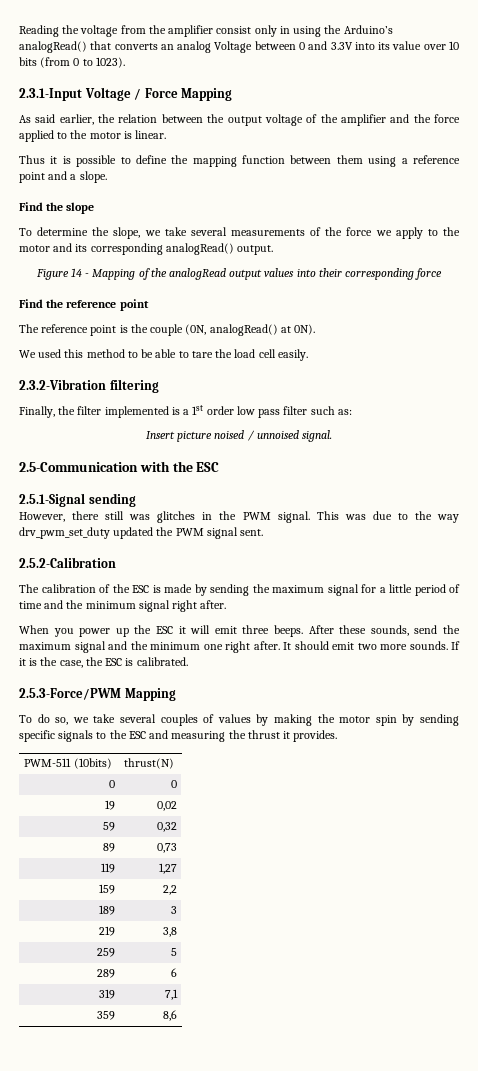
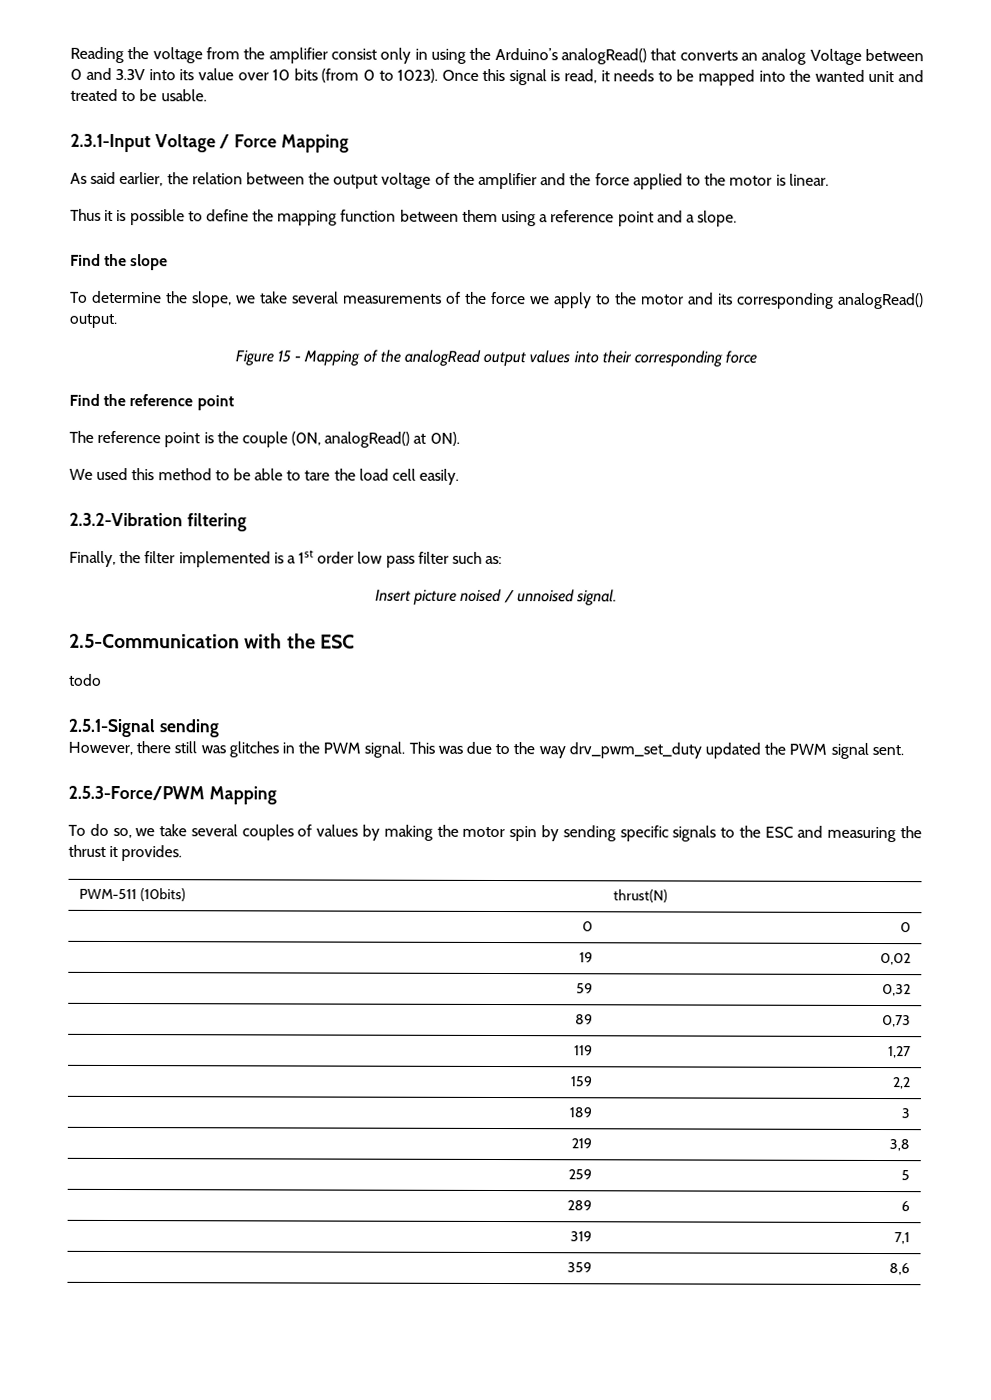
+ Once this signal is read, it needs to be mapped into the wanted unit and treated to be usable.
- Figure 14 - Mapping of the analogRead output values into their corresponding force
+ Figure 15 - Mapping of the analogRead output values into their corresponding force
+ todo
- 2.5.2-Calibration
- The calibration of the ESC is made by sending the maximum signal for a little period of time and the minimum signal right after.
- When you power up the ESC it will emit three beeps. After these sounds, send the maximum signal and the minimum one right after. It should emit two more sounds. If it is the case, the ESC is calibrated.

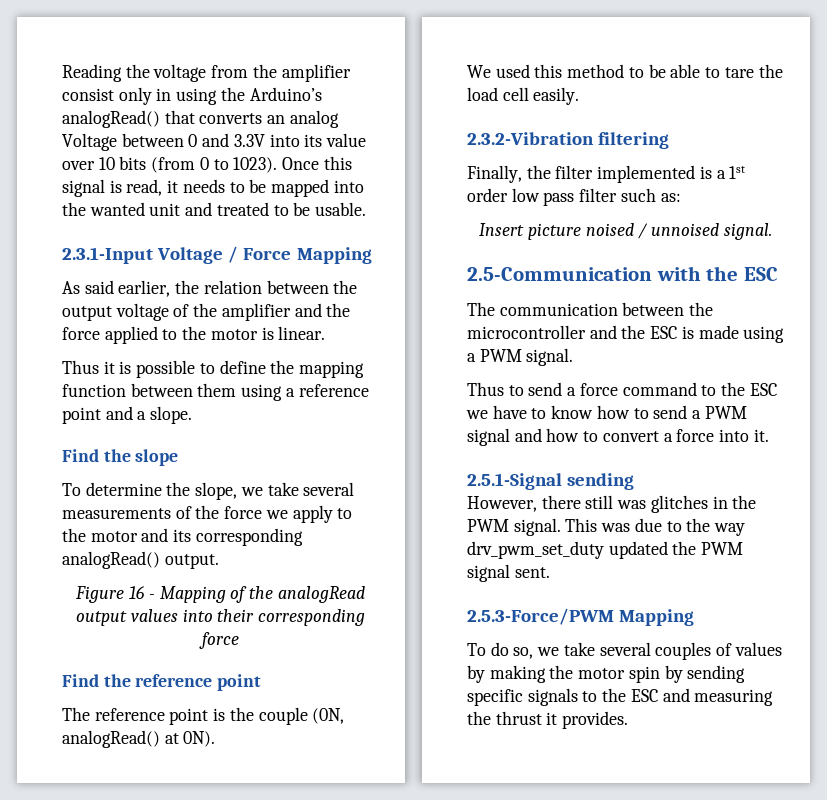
- Figure 15 - Mapping of the analogRead output values into their corresponding force
+ Figure 16 - Mapping of the analogRead output values into their corresponding force
- todo
+ The communication between the microcontroller and the ESC is made using a PWM signal.
+ Thus to send a force command to the ESC we have to know how to send a PWM signal and how to convert a force into it.
- PWM-511 (10bits) | thrust(N)
- 0 | 0
- 19 | 0,02
- 59 | 0,32
- 89 | 0,73
- 119 | 1,27
- 159 | 2,2
- 189 | 3
- 219 | 3,8
- 259 | 5
- 289 | 6
- 319 | 7,1
- 359 | 8,6

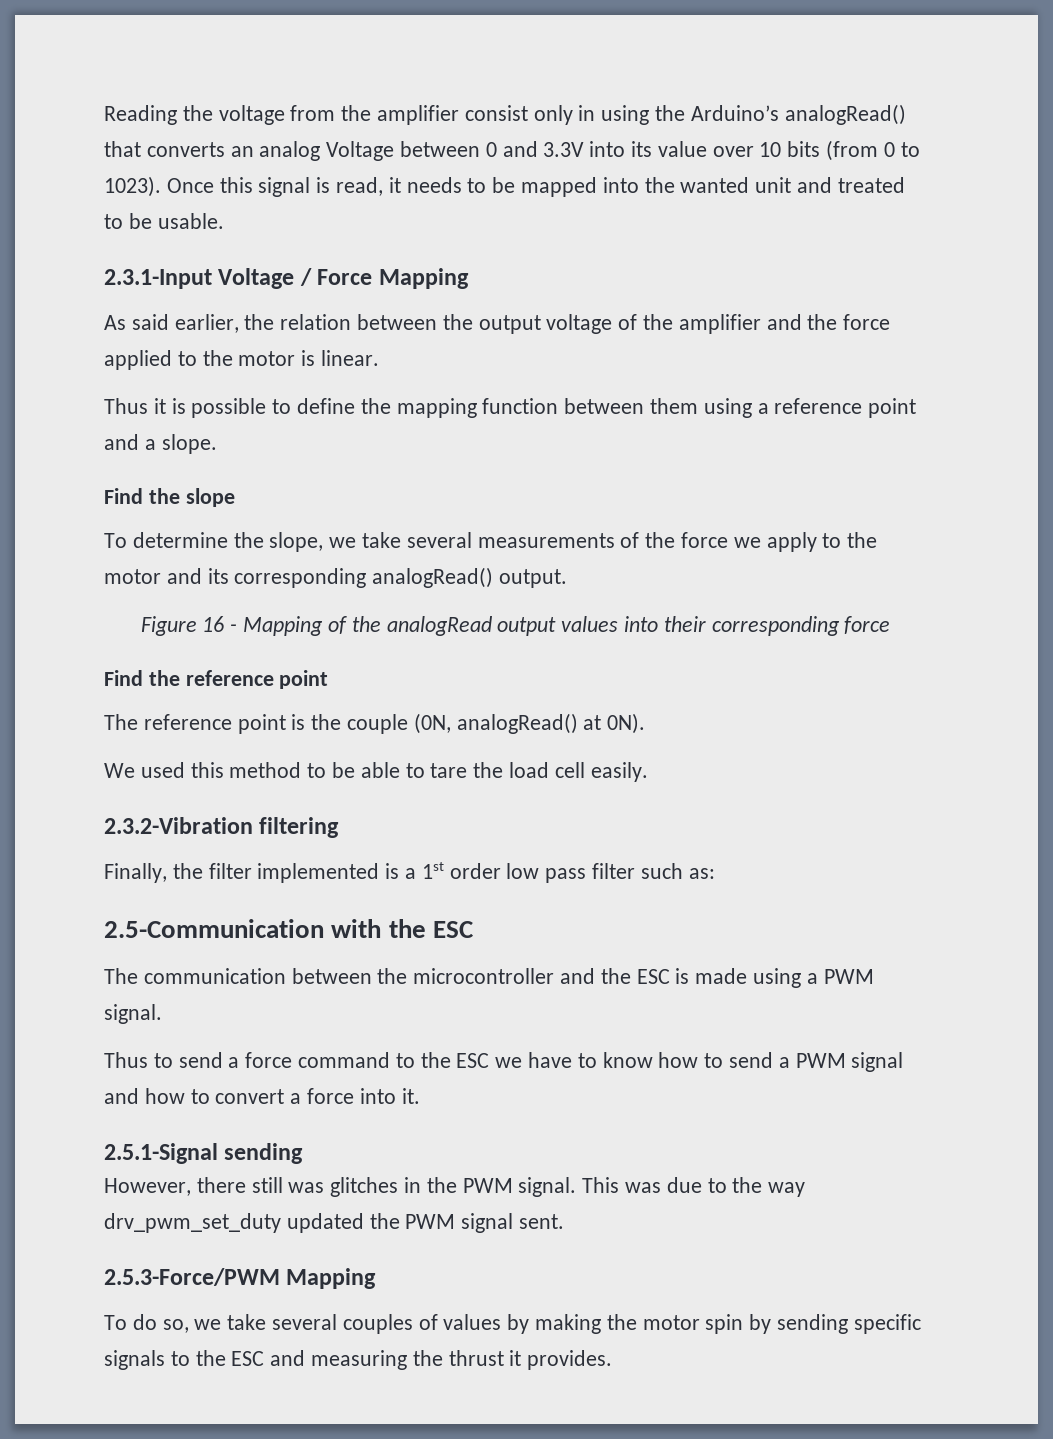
- Insert picture noised / unnoised signal.

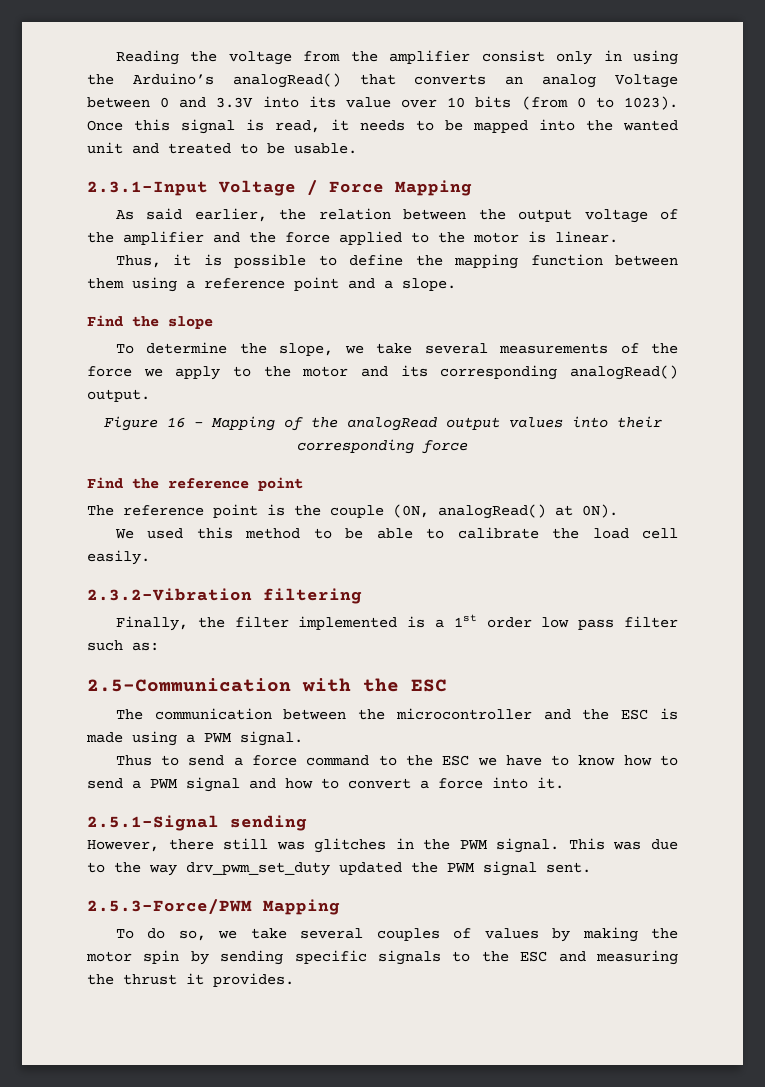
- Thus it is possible to define the mapping function between them using a reference point and a slope.
+ Thus, it is possible to define the mapping function between them using a reference point and a slope.
- We used this method to be able to tare the load cell easily.
+ We used this method to be able to calibrate the load cell easily.

